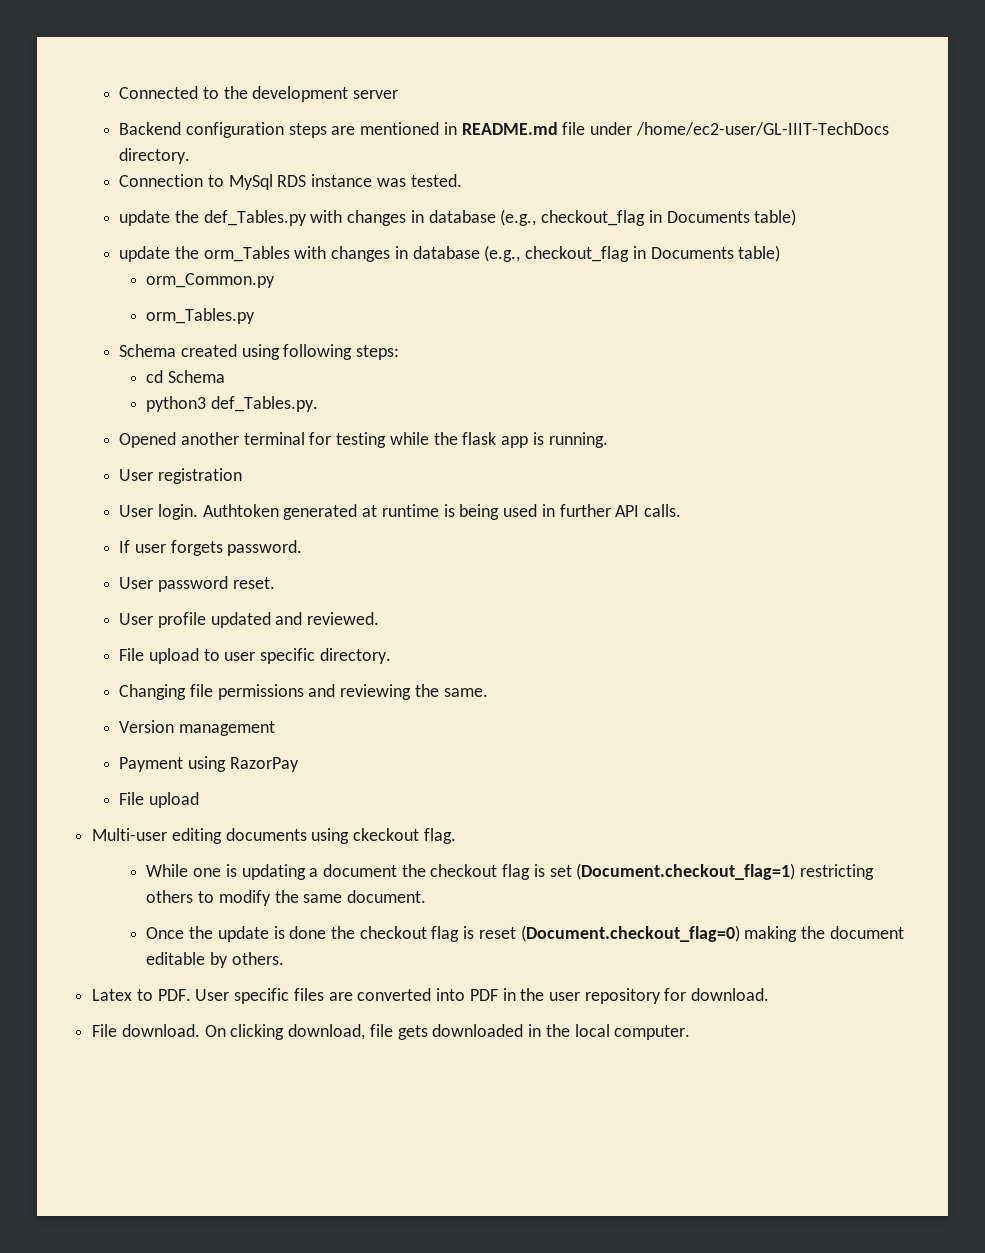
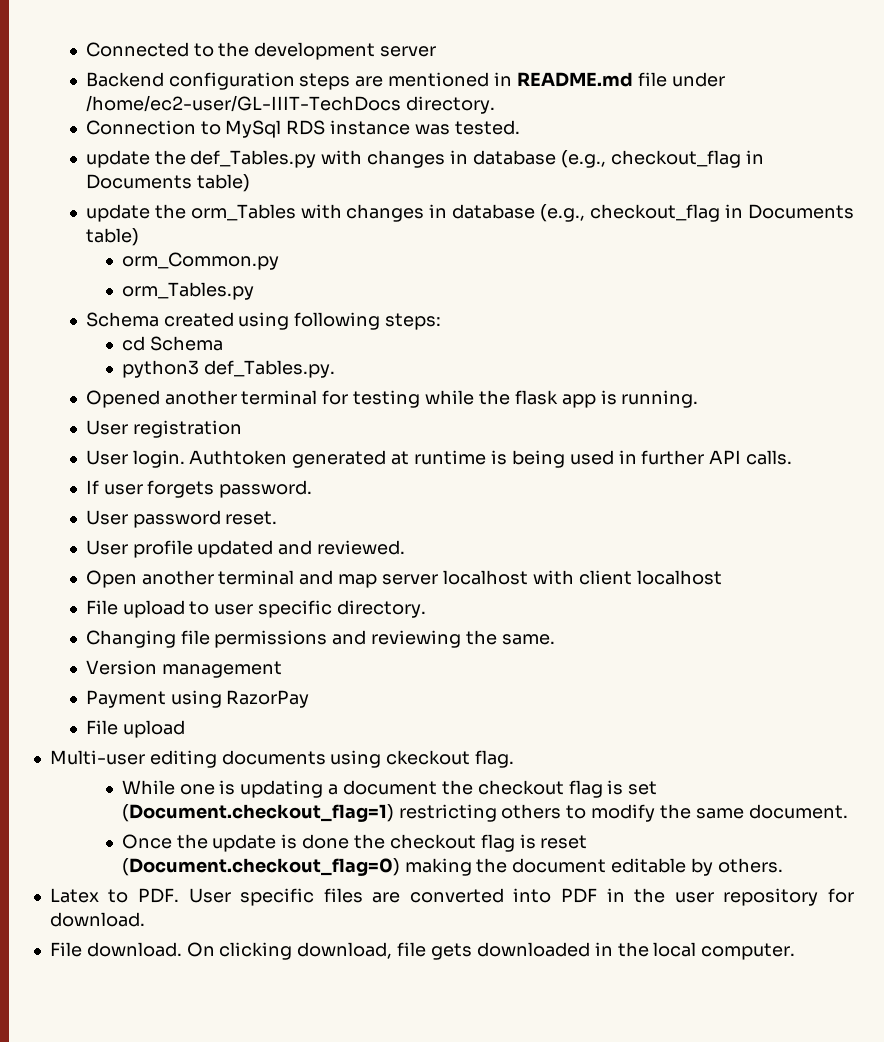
+ Open another terminal and map server localhost with client localhost

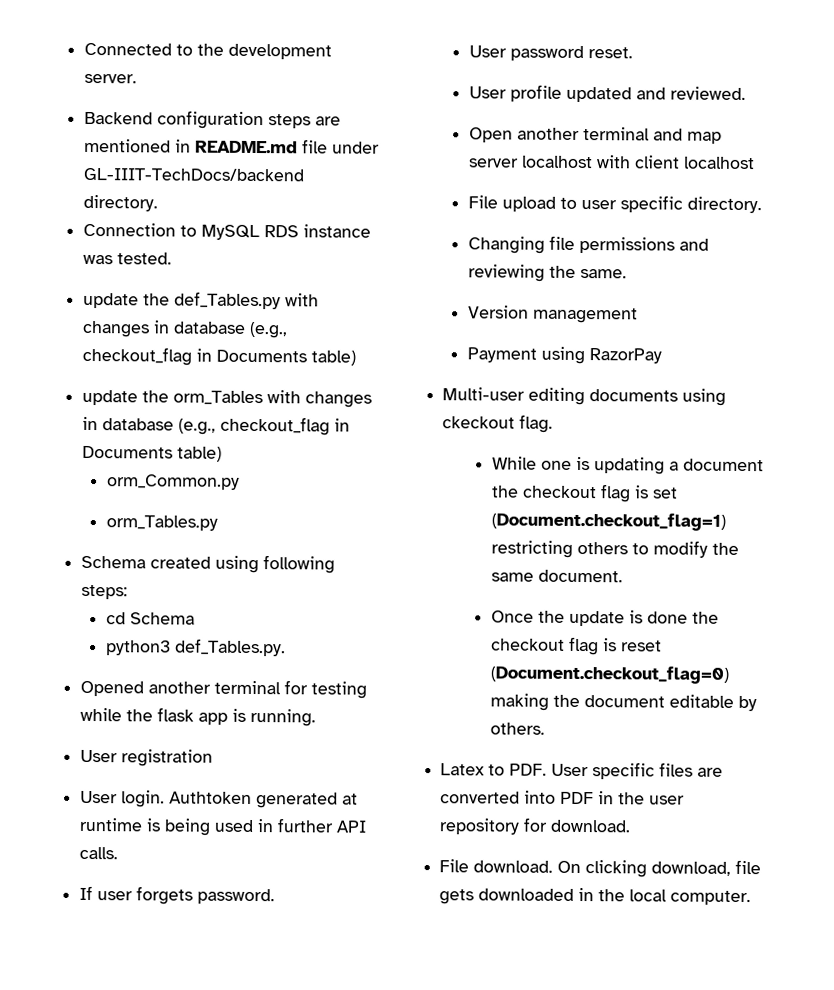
- Connected to the development server
+ Connected to the development server.
- Backend configuration steps are mentioned in README.md file under /home/ec2-user/GL-IIIT-TechDocs directory.
+ Backend configuration steps are mentioned in README.md file under GL-IIIT-TechDocs/backend directory.
- Connection to MySql RDS instance was tested.
+ Connection to MySQL RDS instance was tested.
  Payment using RazorPay
- File upload

